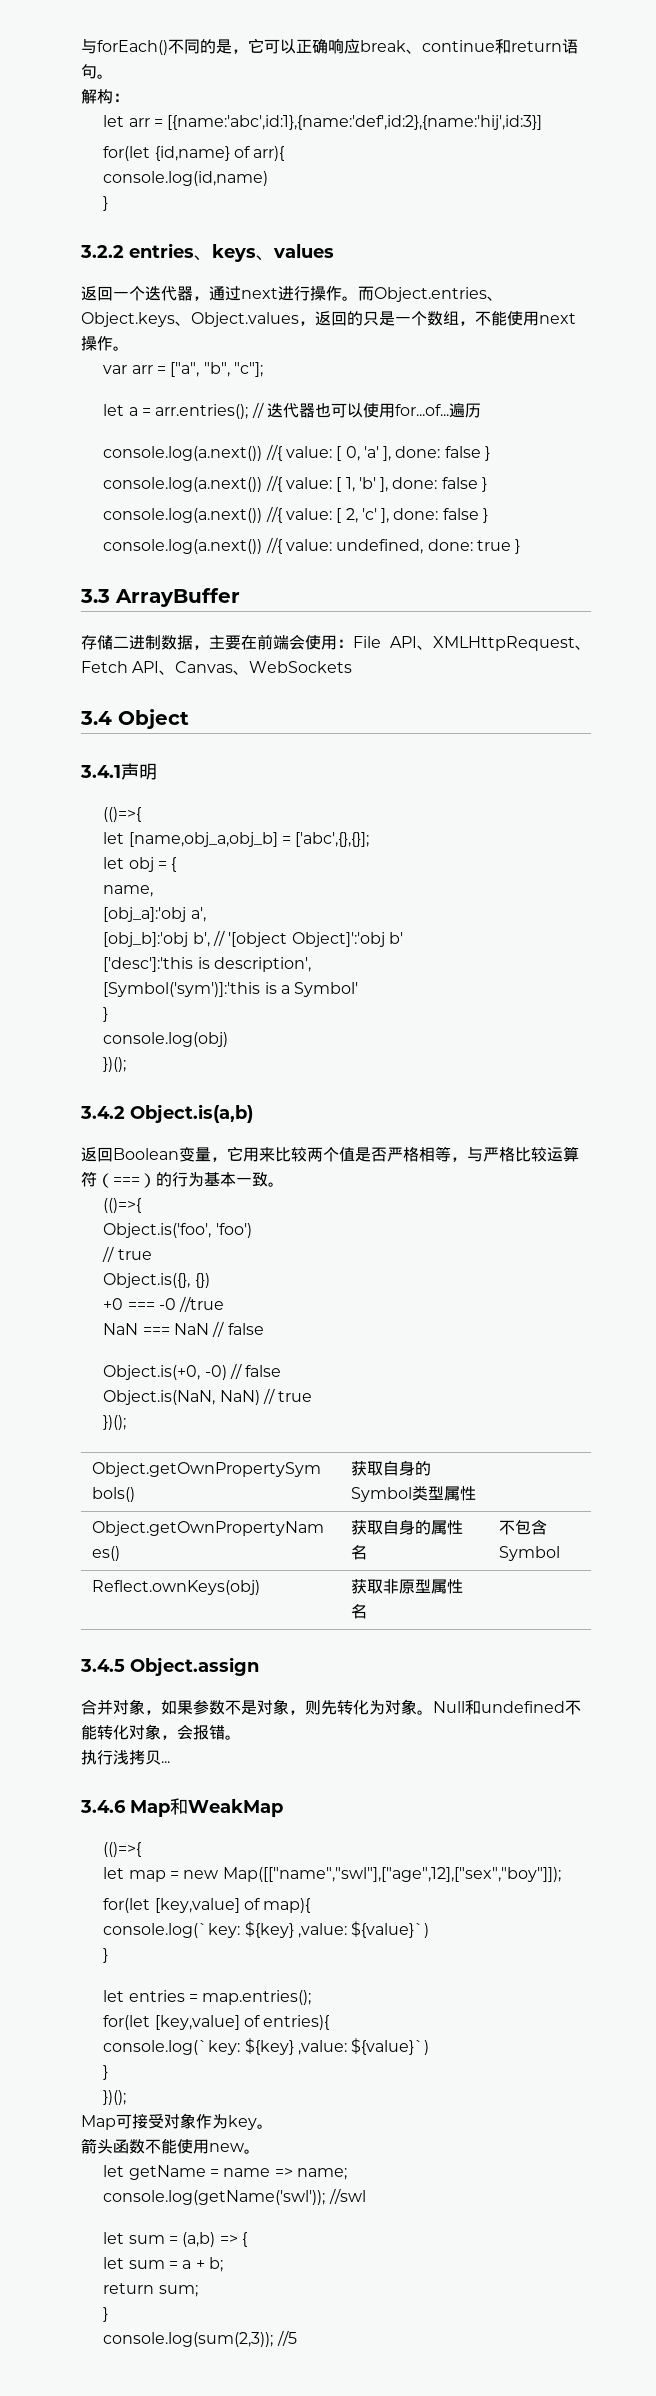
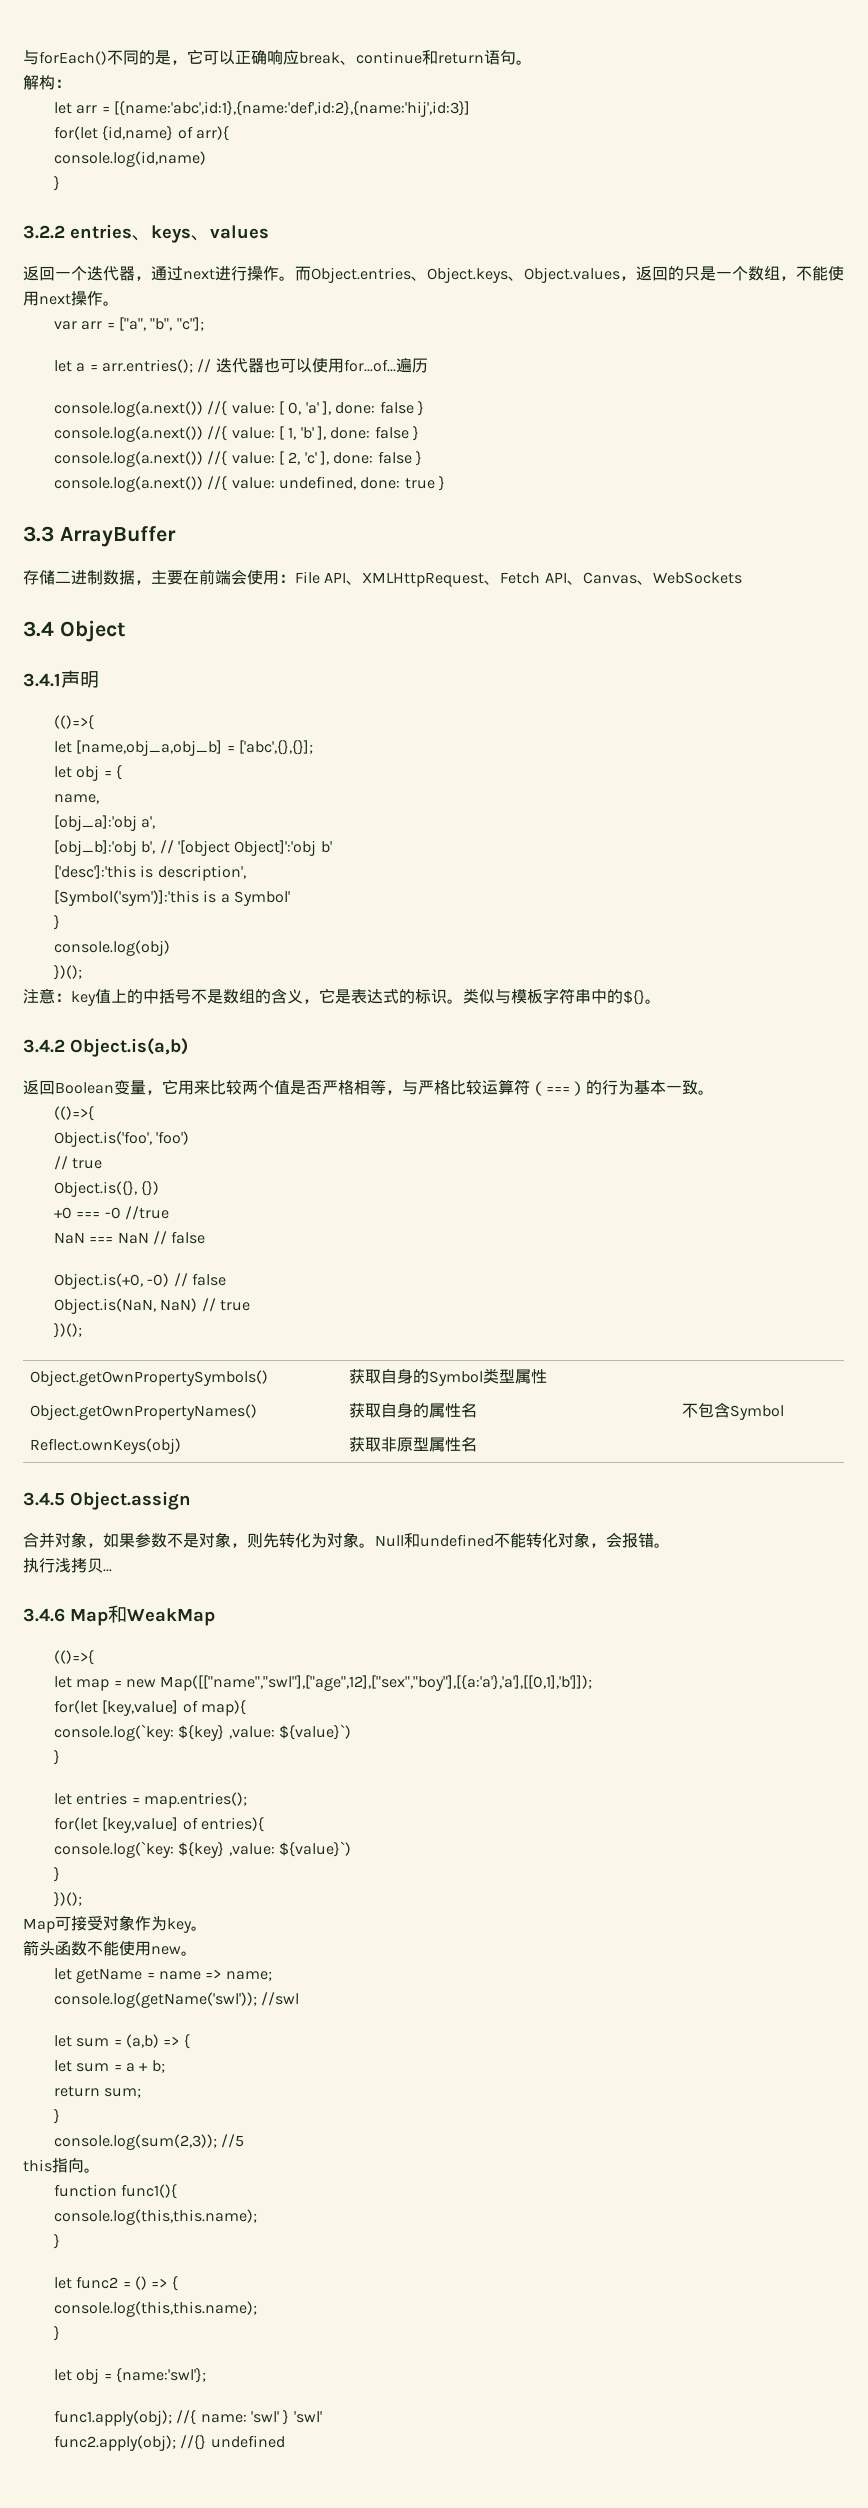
+ 注意：key值上的中括号不是数组的含义，它是表达式的标识。类似与模板字符串中的${}。
- let map = new Map([["name","swl"],["age",12],["sex","boy"]]);
+ let map = new Map([["name","swl"],["age",12],["sex","boy"],[{a:'a'},'a'],[[0,1],'b']]);
+ this指向。
+ function func1(){
+ console.log(this,this.name);
+ }
+ let func2 = () => {
+ console.log(this,this.name);
+ }
+ let obj = {name:'swl'};
+ func1.apply(obj); //{ name: 'swl' } 'swl'
+ func2.apply(obj); //{} undefined

